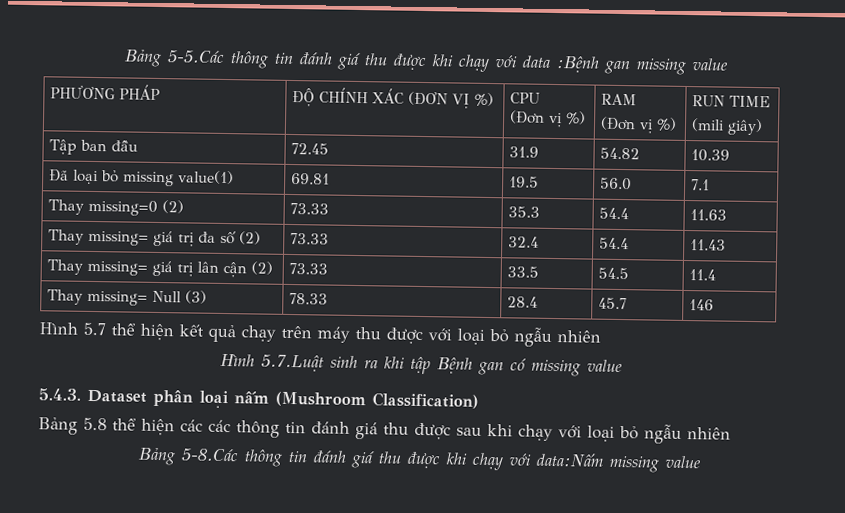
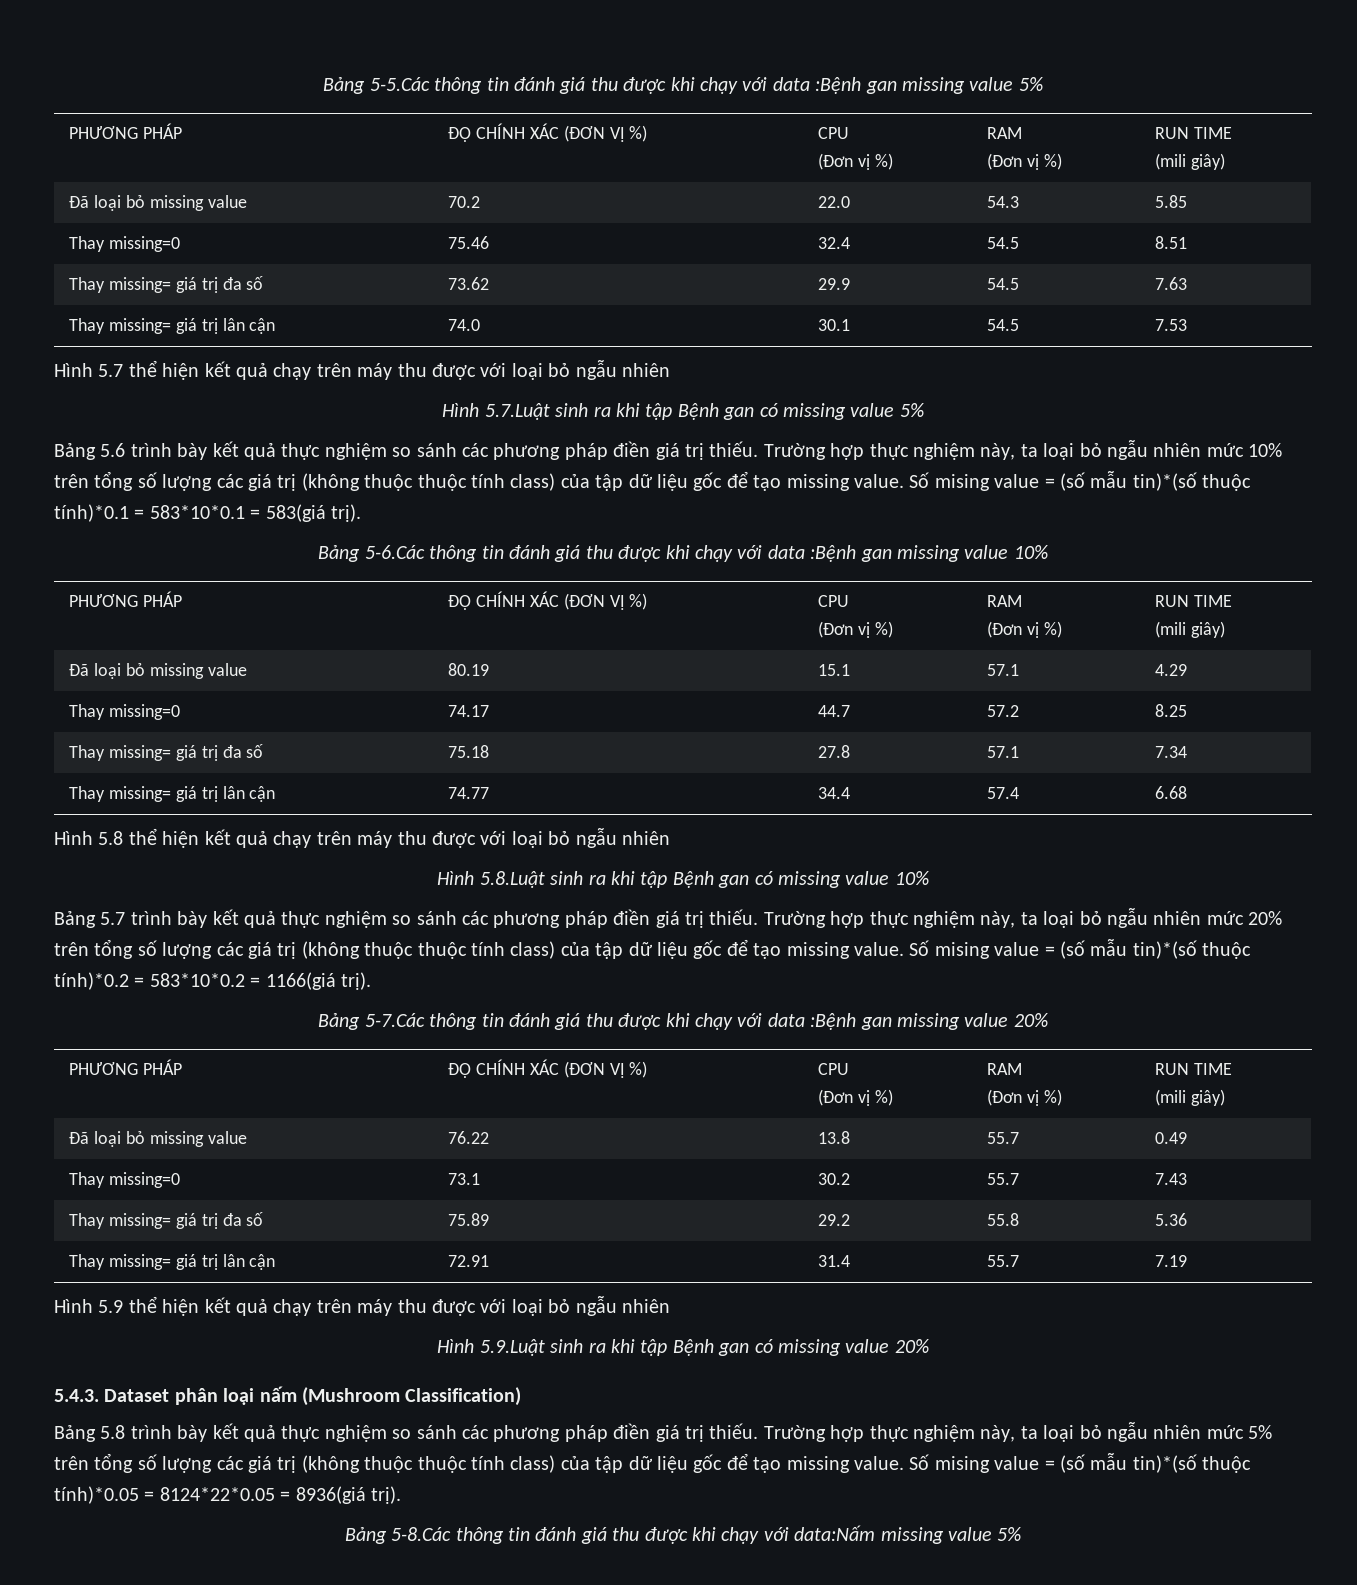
- Bảng 5-5.Các thông tin đánh giá thu được khi chạy với data :Bệnh gan missing value
+ Bảng 5-5.Các thông tin đánh giá thu được khi chạy với data :Bệnh gan missing value 5%
- Tập ban đầu | 72.45 | 31.9 | 54.82 | 10.39
- Đã loại bỏ missing value(1) | 69.81 | 19.5 | 56.0 | 7.1
- Thay missing=0 (2) | 73.33 | 35.3 | 54.4 | 11.63
- Thay missing= giá trị đa số (2) | 73.33 | 32.4 | 54.4 | 11.43
- Thay missing= giá trị lân cận (2) | 73.33 | 33.5 | 54.5 | 11.4
- Thay missing= Null (3) | 78.33 | 28.4 | 45.7 | 146
+ Đã loại bỏ missing value | 70.2 | 22.0 | 54.3 | 5.85
+ Thay missing=0 | 75.46 | 32.4 | 54.5 | 8.51
+ Thay missing= giá trị đa số | 73.62 | 29.9 | 54.5 | 7.63
+ Thay missing= giá trị lân cận | 74.0 | 30.1 | 54.5 | 7.53
- Hình 5.7.Luật sinh ra khi tập Bệnh gan có missing value
+ Hình 5.7.Luật sinh ra khi tập Bệnh gan có missing value 5%
+ Bảng 5.6 trình bày kết quả thực nghiệm so sánh các phương pháp điền giá trị thiếu. Trường hợp thực nghiệm này, ta loại bỏ ngẫu nhiên mức 10% trên tổng số lượng các giá trị (không thuộc thuộc tính class) của tập dữ liệu gốc để tạo missing value. Số mising value = (số mẫu tin)*(số thuộc tính)*0.1 = 583*10*0.1 = 583(giá trị).
+ Bảng 5-6.Các thông tin đánh giá thu được khi chạy với data :Bệnh gan missing value 10%
+ PHƯƠNG PHÁP | ĐỘ CHÍNH XÁC (ĐƠN VỊ %) | CPU
+ (Đơn vị %) | RAM
+ (Đơn vị %) | RUN TIME
+ (mili giây)
+ Đã loại bỏ missing value | 80.19 | 15.1 | 57.1 | 4.29
+ Thay missing=0 | 74.17 | 44.7 | 57.2 | 8.25
+ Thay missing= giá trị đa số | 75.18 | 27.8 | 57.1 | 7.34
+ Thay missing= giá trị lân cận | 74.77 | 34.4 | 57.4 | 6.68
+ Hình 5.8 thể hiện kết quả chạy trên máy thu được với loại bỏ ngẫu nhiên
+ Hình 5.8.Luật sinh ra khi tập Bệnh gan có missing value 10%
+ Bảng 5.7 trình bày kết quả thực nghiệm so sánh các phương pháp điền giá trị thiếu. Trường hợp thực nghiệm này, ta loại bỏ ngẫu nhiên mức 20% trên tổng số lượng các giá trị (không thuộc thuộc tính class) của tập dữ liệu gốc để tạo missing value. Số mising value = (số mẫu tin)*(số thuộc tính)*0.2 = 583*10*0.2 = 1166(giá trị).
+ Bảng 5-7.Các thông tin đánh giá thu được khi chạy với data :Bệnh gan missing value 20%
+ PHƯƠNG PHÁP | ĐỘ CHÍNH XÁC (ĐƠN VỊ %) | CPU
+ (Đơn vị %) | RAM
+ (Đơn vị %) | RUN TIME
+ (mili giây)
+ Đã loại bỏ missing value | 76.22 | 13.8 | 55.7 | 0.49
+ Thay missing=0 | 73.1 | 30.2 | 55.7 | 7.43
+ Thay missing= giá trị đa số | 75.89 | 29.2 | 55.8 | 5.36
+ Thay missing= giá trị lân cận | 72.91 | 31.4 | 55.7 | 7.19
+ Hình 5.9 thể hiện kết quả chạy trên máy thu được với loại bỏ ngẫu nhiên
+ Hình 5.9.Luật sinh ra khi tập Bệnh gan có missing value 20%
- Bảng 5.8 thể hiện các các thông tin đánh giá thu được sau khi chạy với loại bỏ ngẫu nhiên
+ Bảng 5.8 trình bày kết quả thực nghiệm so sánh các phương pháp điền giá trị thiếu. Trường hợp thực nghiệm này, ta loại bỏ ngẫu nhiên mức 5% trên tổng số lượng các giá trị (không thuộc thuộc tính class) của tập dữ liệu gốc để tạo missing value. Số mising value = (số mẫu tin)*(số thuộc tính)*0.05 = 8124*22*0.05 = 8936(giá trị).
- Bảng 5-8.Các thông tin đánh giá thu được khi chạy với data:Nấm missing value
+ Bảng 5-8.Các thông tin đánh giá thu được khi chạy với data:Nấm missing value 5%

